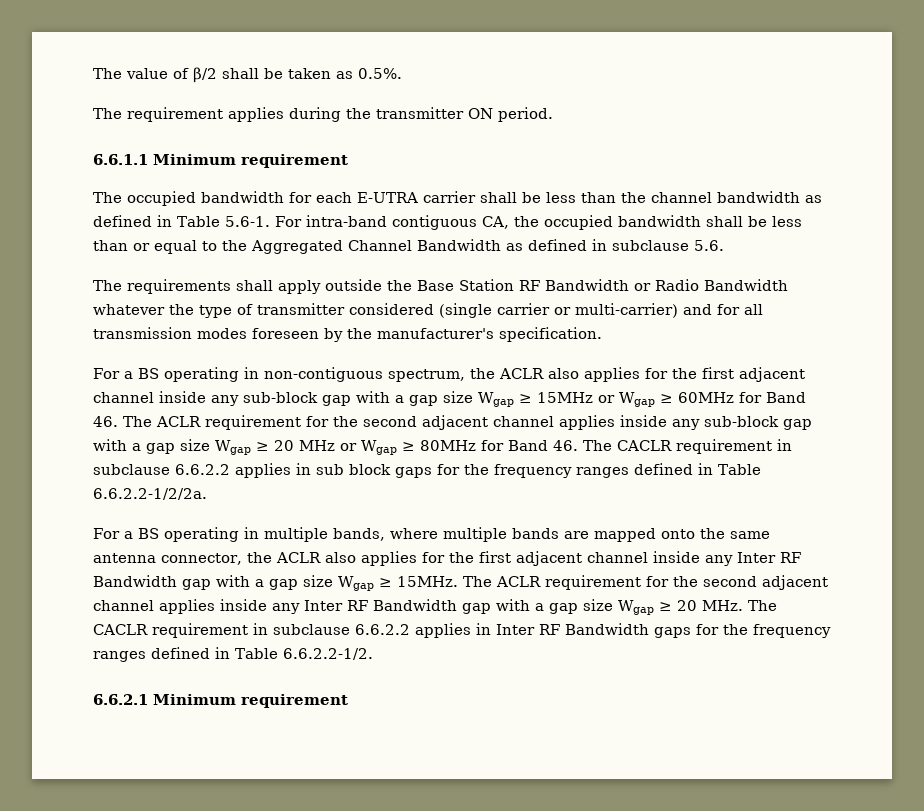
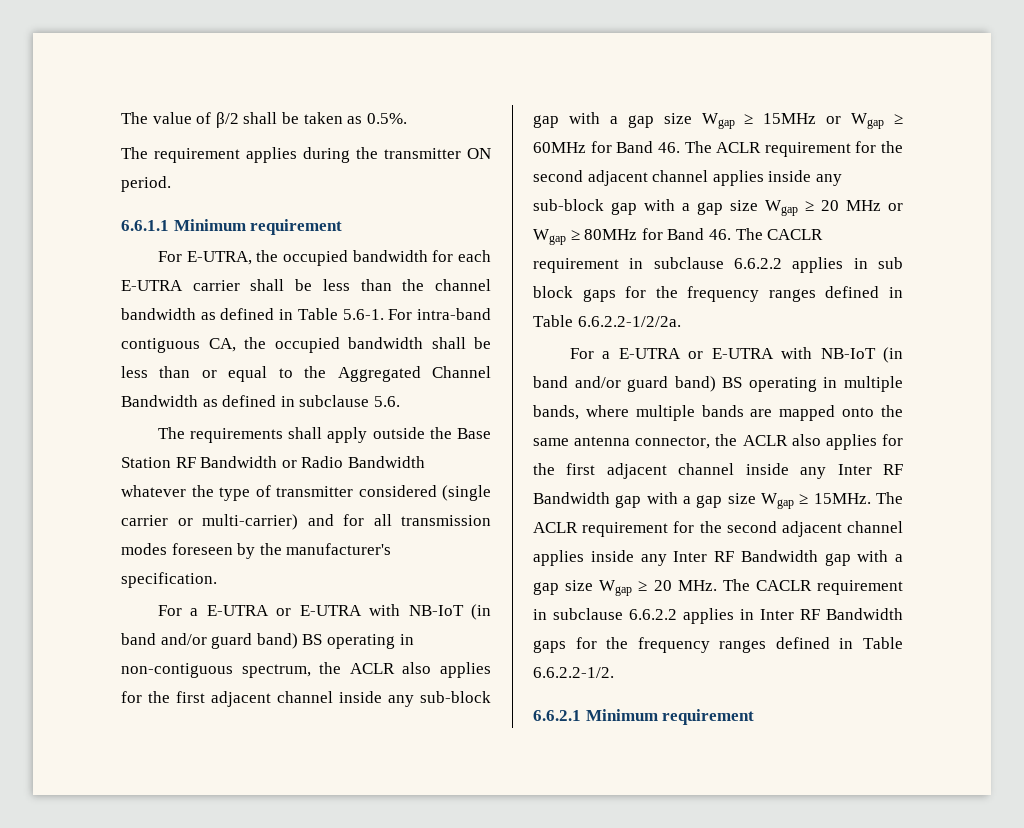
- The occupied bandwidth for each E-UTRA carrier shall be less than the channel bandwidth as defined in Table 5.6-1. For intra-band contiguous CA, the occupied bandwidth shall be less than or equal to the Aggregated Channel Bandwidth as defined in subclause 5.6.
+ For E-UTRA, the occupied bandwidth for each E-UTRA carrier shall be less than the channel bandwidth as defined in Table 5.6-1. For intra-band contiguous CA, the occupied bandwidth shall be less than or equal to the Aggregated Channel Bandwidth as defined in subclause 5.6.
- For a BS operating in non-contiguous spectrum, the ACLR also applies for the first adjacent channel inside any sub-block gap with a gap size Wgap ≥ 15MHz or Wgap ≥ 60MHz for Band 46. The ACLR requirement for the second adjacent channel applies inside any sub-block gap with a gap size Wgap ≥ 20 MHz or Wgap ≥ 80MHz for Band 46. The CACLR requirement in subclause 6.6.2.2 applies in sub block gaps for the frequency ranges defined in Table 6.6.2.2-1/2/2a.
+ For a E-UTRA or E-UTRA with NB-IoT (in band and/or guard band) BS operating in non-contiguous spectrum, the ACLR also applies for the first adjacent channel inside any sub-block gap with a gap size Wgap ≥ 15MHz or Wgap ≥ 60MHz for Band 46. The ACLR requirement for the second adjacent channel applies inside any sub-block gap with a gap size Wgap ≥ 20 MHz or Wgap ≥ 80MHz for Band 46. The CACLR requirement in subclause 6.6.2.2 applies in sub block gaps for the frequency ranges defined in Table 6.6.2.2-1/2/2a.
- For a BS operating in multiple bands, where multiple bands are mapped onto the same antenna connector, the ACLR also applies for the first adjacent channel inside any Inter RF Bandwidth gap with a gap size Wgap ≥ 15MHz.
+ For a E-UTRA or E-UTRA with NB-IoT (in band and/or guard band) BS operating in multiple bands, where multiple bands are mapped onto the same antenna connector, the ACLR also applies for the first adjacent channel inside any Inter RF Bandwidth gap with a gap size Wgap ≥ 15MHz.

